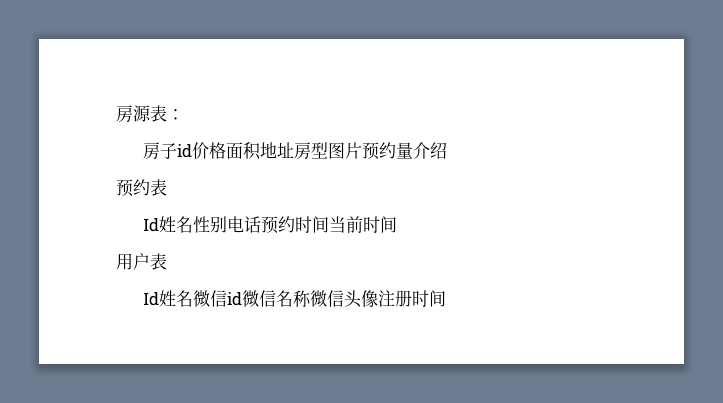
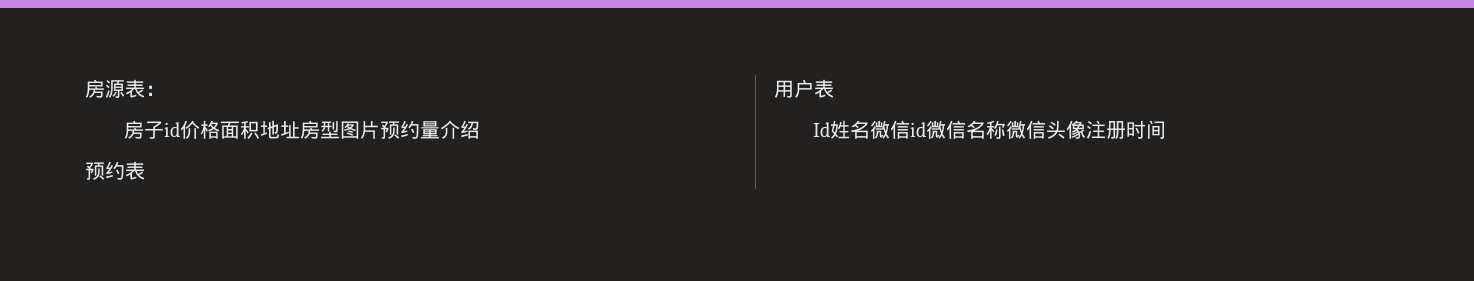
- Id姓名性别电话预约时间当前时间

